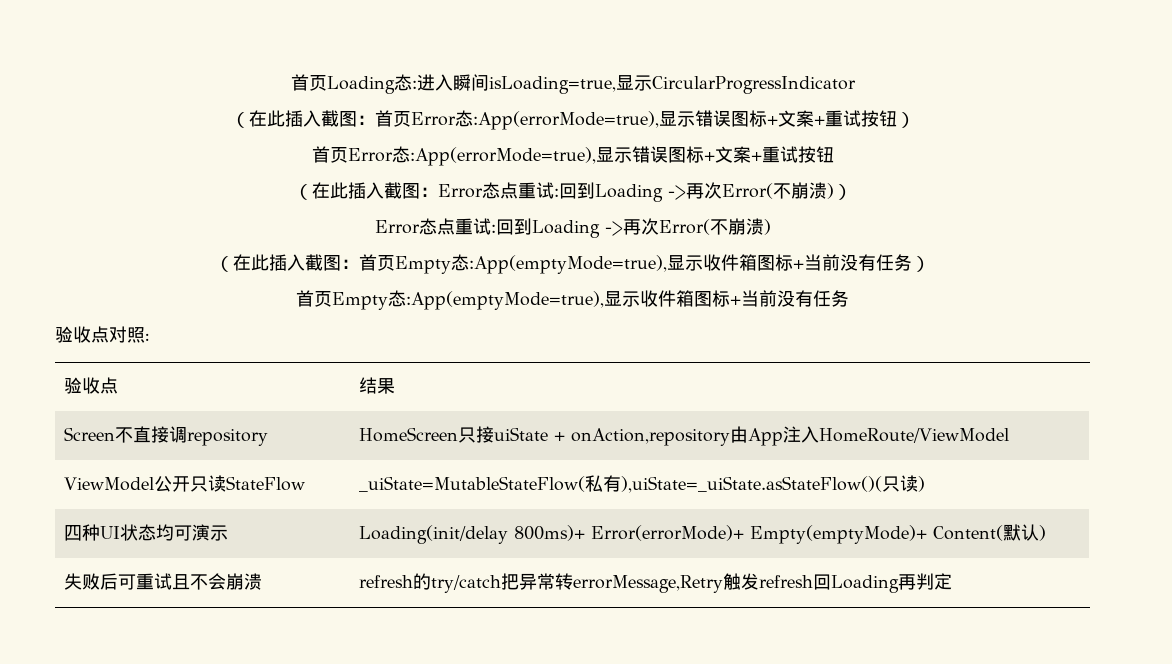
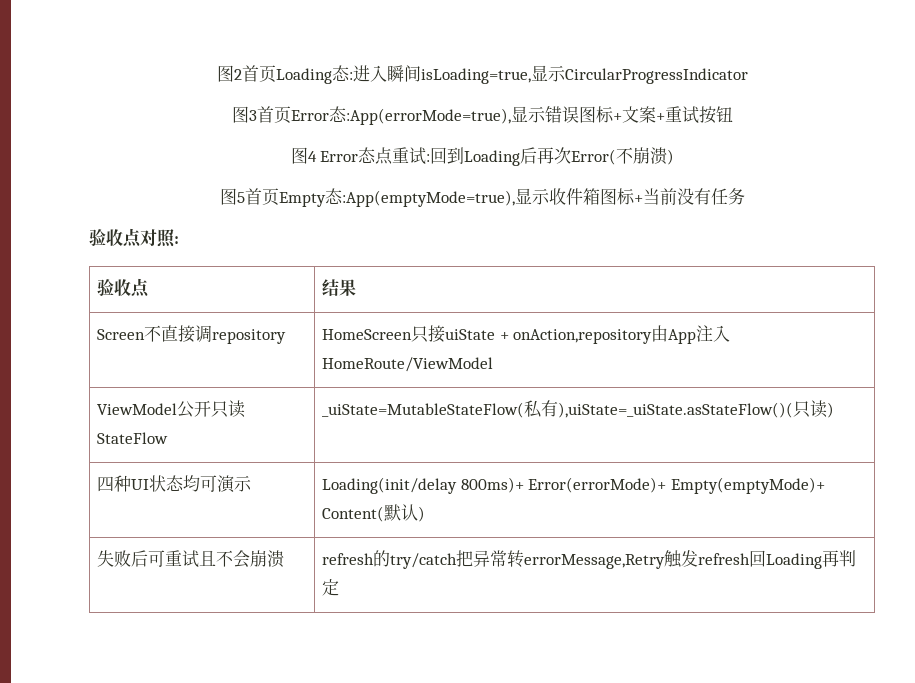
- 首页Loading态:进入瞬间isLoading=true,显示CircularProgressIndicator
+ 图2首页Loading态:进入瞬间isLoading=true,显示CircularProgressIndicator
- （在此插入截图：首页Error态:App(errorMode=true),显示错误图标+文案+重试按钮）
- 首页Error态:App(errorMode=true),显示错误图标+文案+重试按钮
+ 图3首页Error态:App(errorMode=true),显示错误图标+文案+重试按钮
- （在此插入截图：Error态点重试:回到Loading ->再次Error(不崩溃)）
- Error态点重试:回到Loading ->再次Error(不崩溃)
+ 图4 Error态点重试:回到Loading后再次Error(不崩溃)
- （在此插入截图：首页Empty态:App(emptyMode=true),显示收件箱图标+当前没有任务）
- 首页Empty态:App(emptyMode=true),显示收件箱图标+当前没有任务
+ 图5首页Empty态:App(emptyMode=true),显示收件箱图标+当前没有任务

